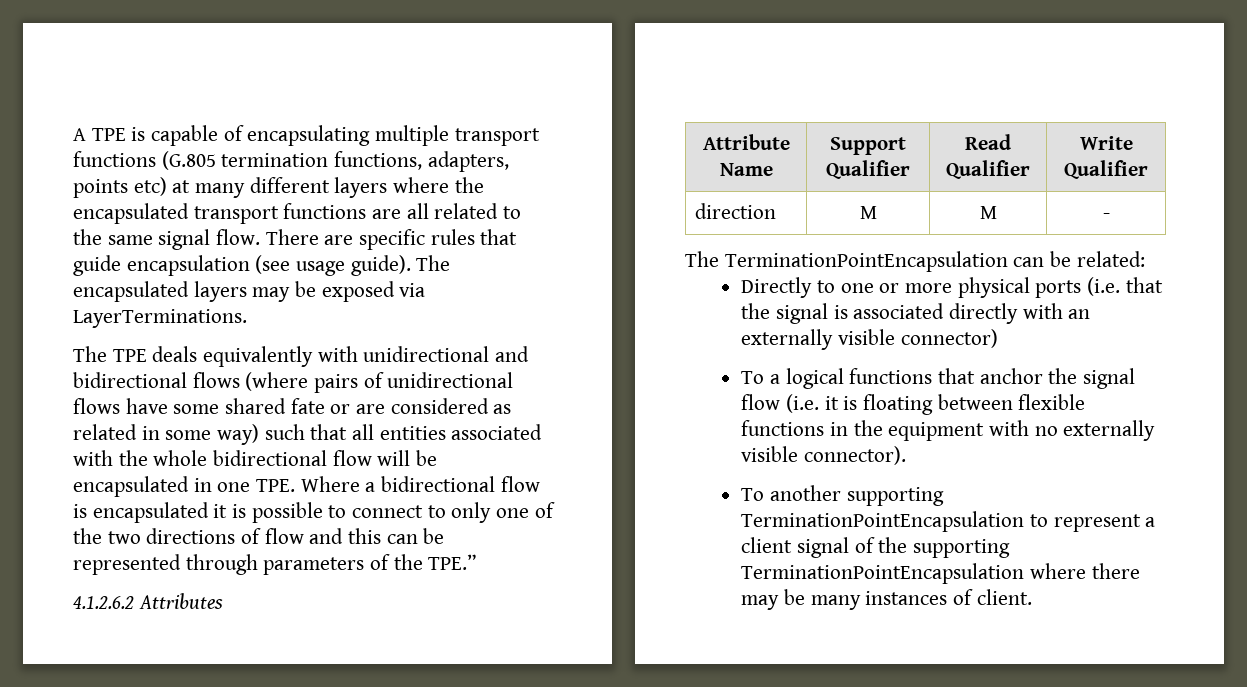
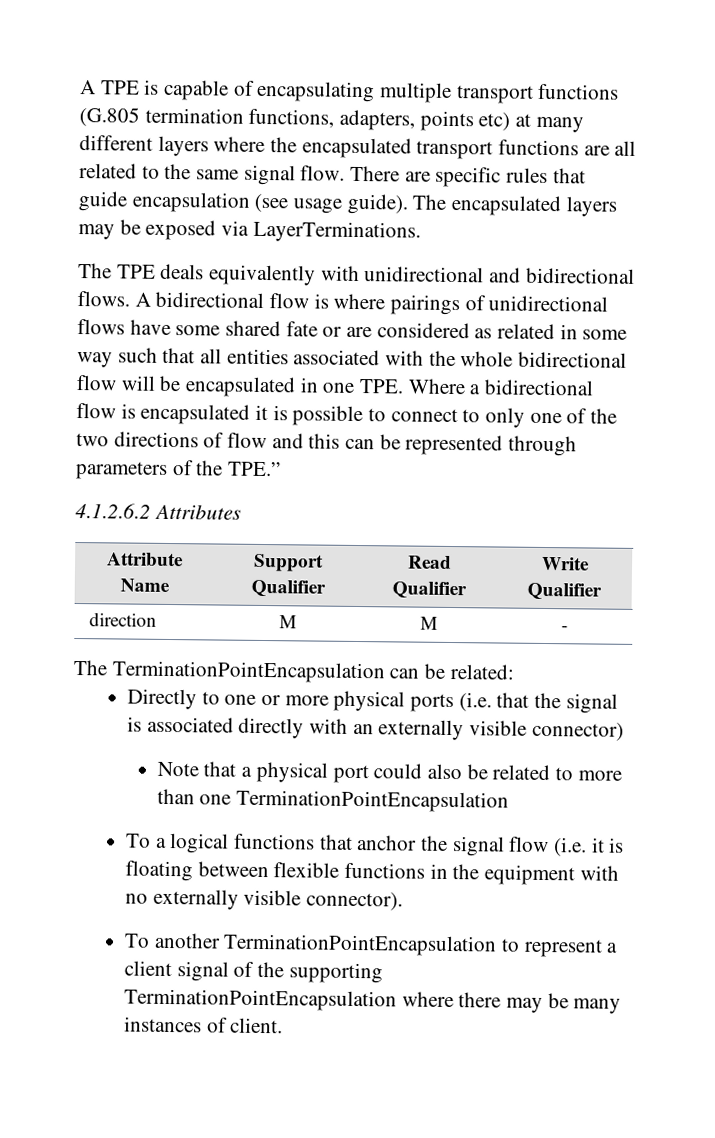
- The TPE deals equivalently with unidirectional and bidirectional flows (where pairs of unidirectional flows have some shared fate or are considered as related in some way) such that all entities associated with the whole bidirectional flow will be encapsulated in one TPE. Where a bidirectional flow is encapsulated it is possible to connect to only one of the two directions of flow and this can be represented through parameters of the TPE.”
+ The TPE deals equivalently with unidirectional and bidirectional flows. A bidirectional flow is where pairings of unidirectional flows have some shared fate or are considered as related in some way such that all entities associated with the whole bidirectional flow will be encapsulated in one TPE. Where a bidirectional flow is encapsulated it is possible to connect to only one of the two directions of flow and this can be represented through parameters of the TPE.”
+ Note that a physical port could also be related to more than one TerminationPointEncapsulation
- To another supporting TerminationPointEncapsulation to represent a client signal of the supporting TerminationPointEncapsulation where there may be many instances of client.
+ To another TerminationPointEncapsulation to represent a client signal of the supporting TerminationPointEncapsulation where there may be many instances of client.

